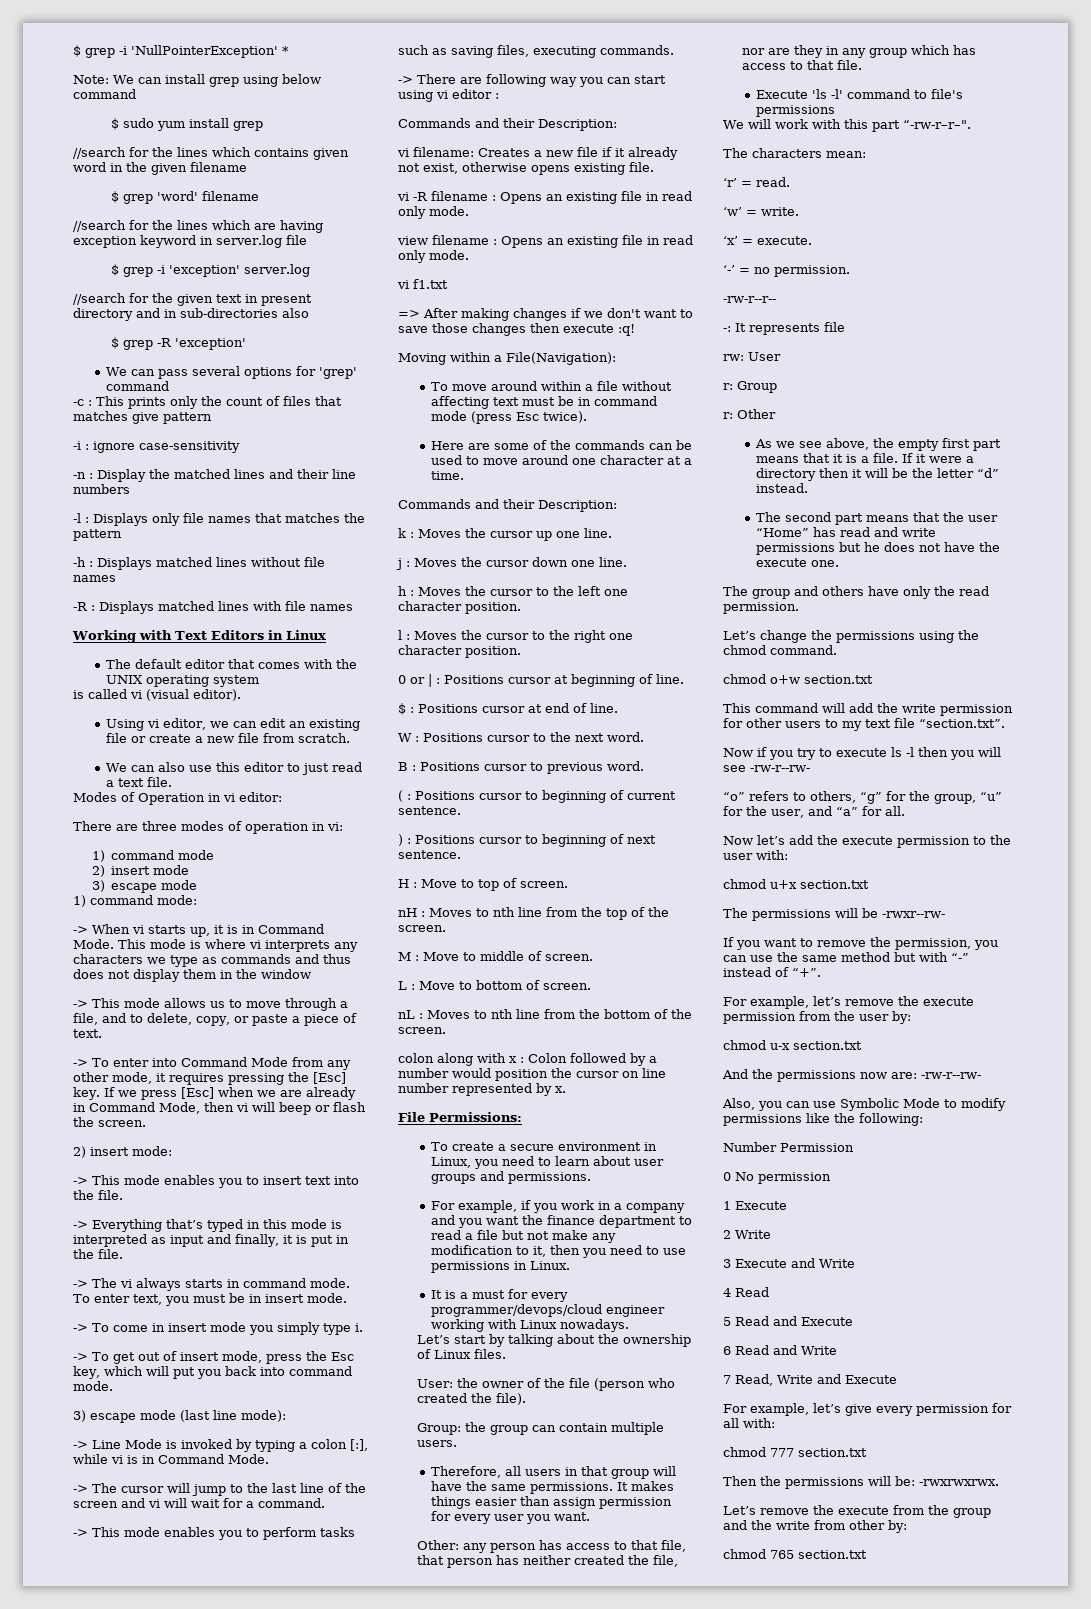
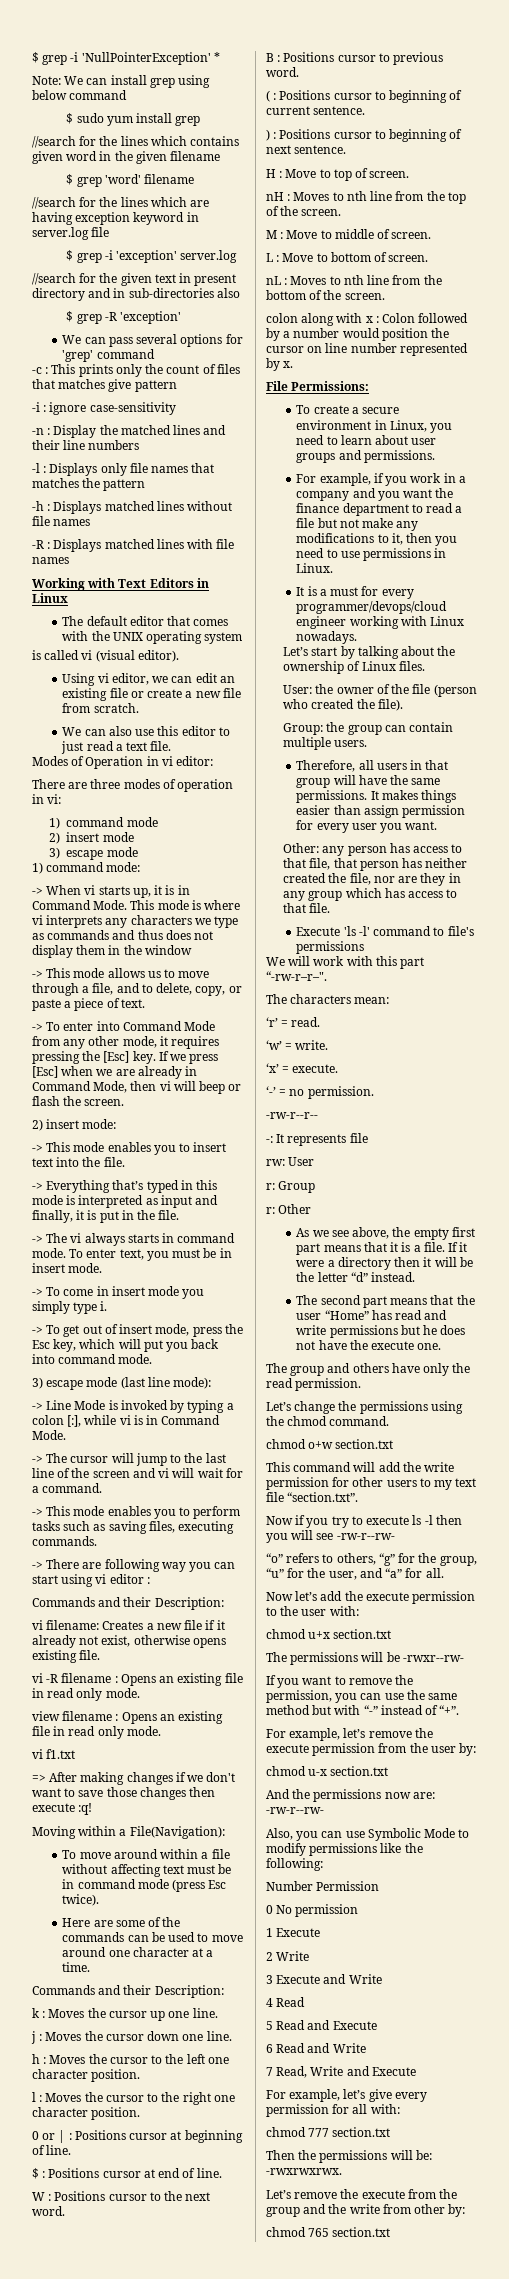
- For example, if you work in a company and you want the finance department to read a file but not make any modification to it, then you need to use permissions in Linux.
+ For example, if you work in a company and you want the finance department to read a file but not make any modifications to it, then you need to use permissions in Linux.

